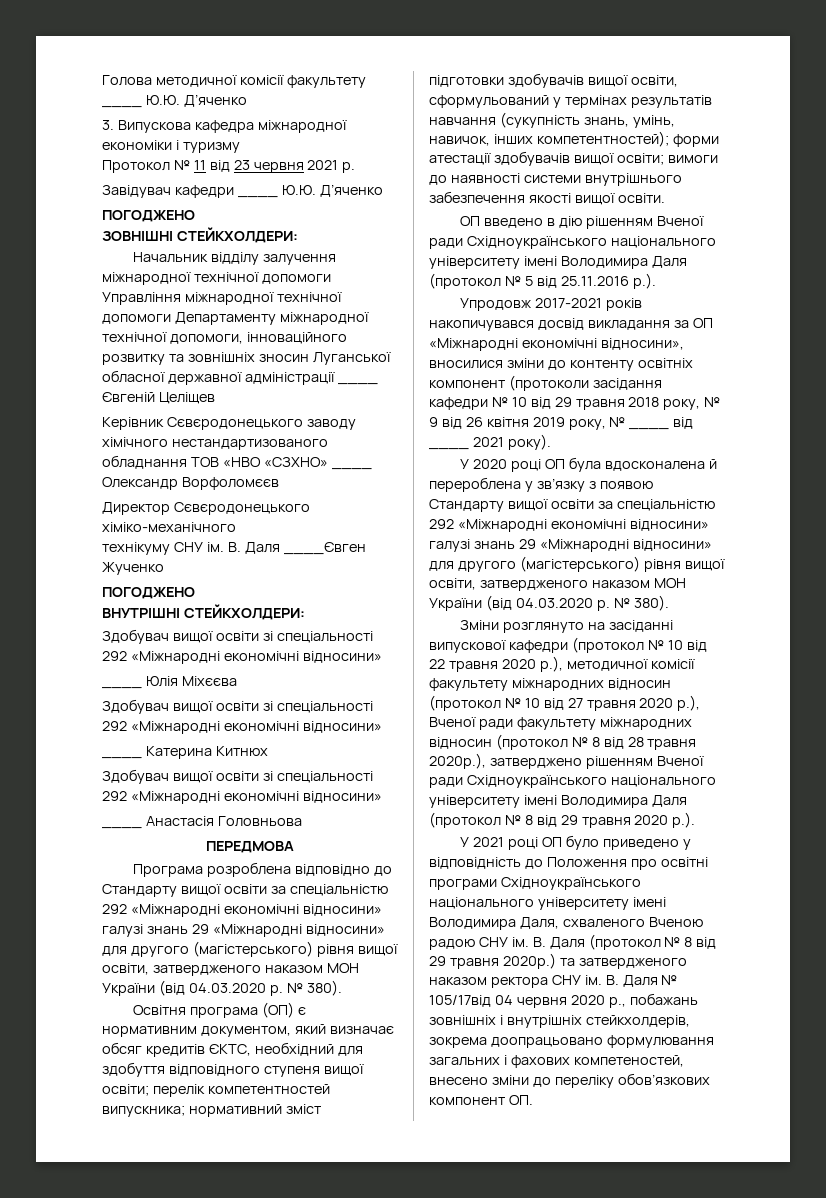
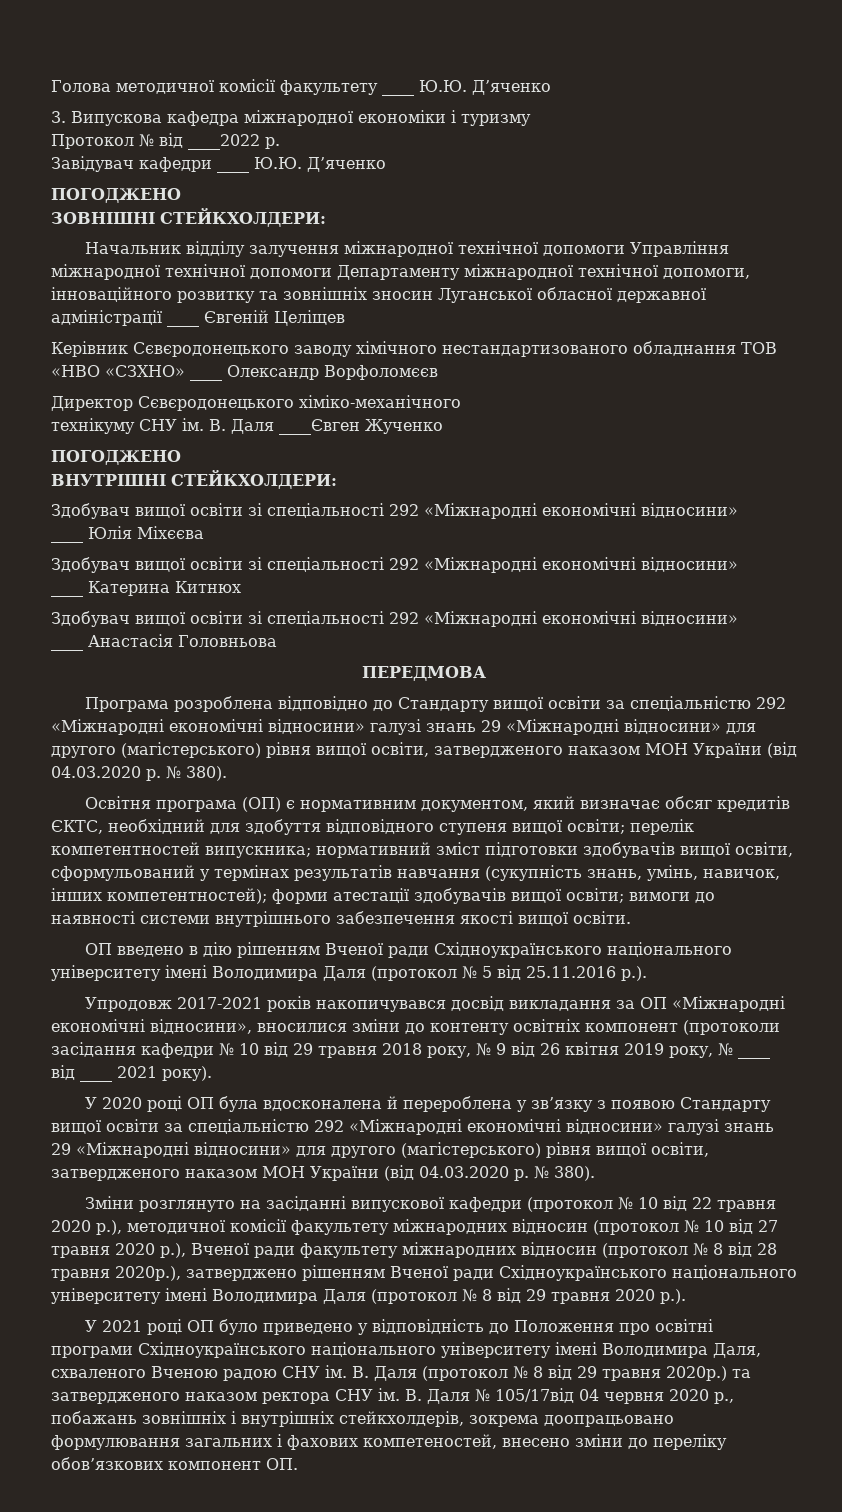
- Протокол № 11 від 23 червня 2021 р.
+ Протокол № від ____2022 р.

